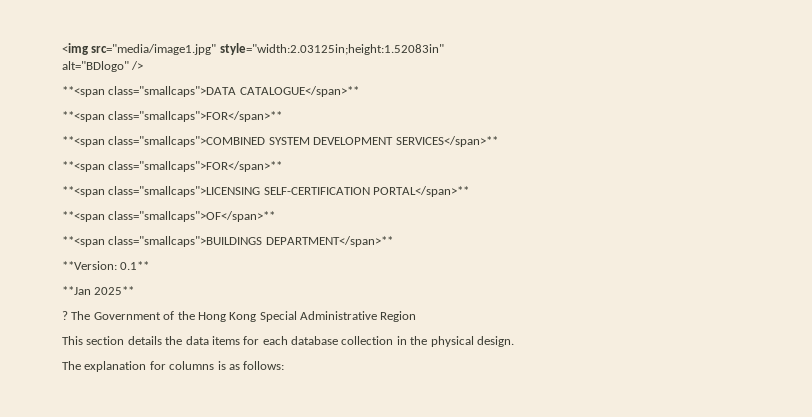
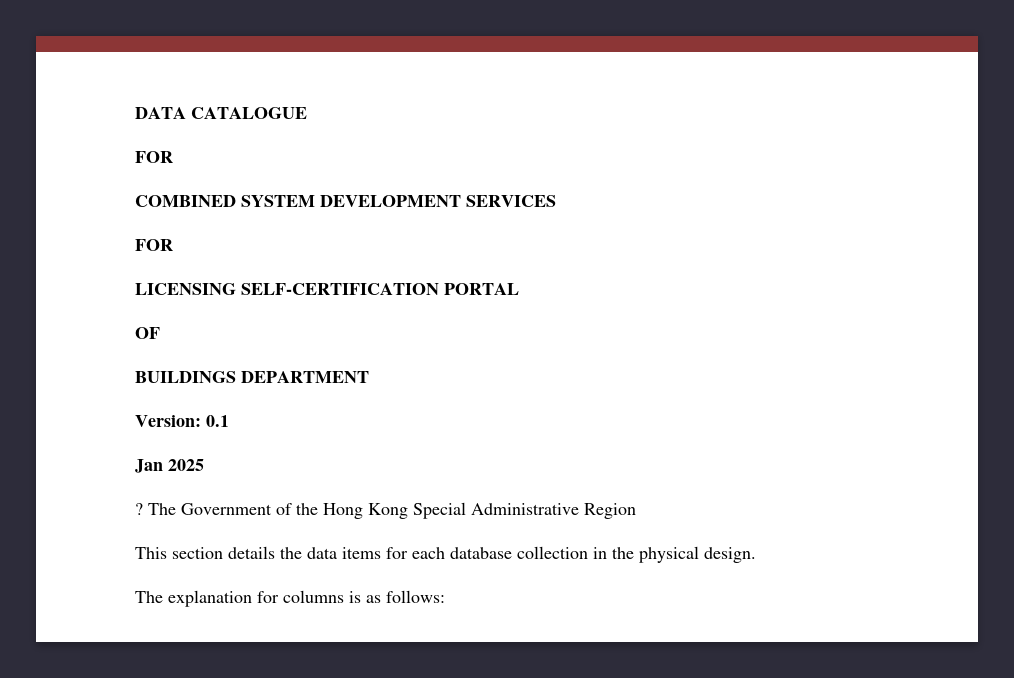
- <img src="media/image1.jpg" style="width:2.03125in;height:1.52083in"
- alt="BDlogo" />
- **<span class="smallcaps">DATA CATALOGUE</span>**
- **<span class="smallcaps">FOR</span>**
- **<span class="smallcaps">COMBINED SYSTEM DEVELOPMENT SERVICES</span>**
- **<span class="smallcaps">FOR</span>**
- **<span class="smallcaps">LICENSING SELF-CERTIFICATION PORTAL</span>**
- **<span class="smallcaps">OF</span>**
- **<span class="smallcaps">BUILDINGS DEPARTMENT</span>**
- **Version: 0.1**
- **Jan 2025**
+ DATA CATALOGUE
+ FOR
+ COMBINED SYSTEM DEVELOPMENT SERVICES
+ FOR
+ LICENSING SELF-CERTIFICATION PORTAL
+ OF
+ BUILDINGS DEPARTMENT
+ Version: 0.1
+ Jan 2025

